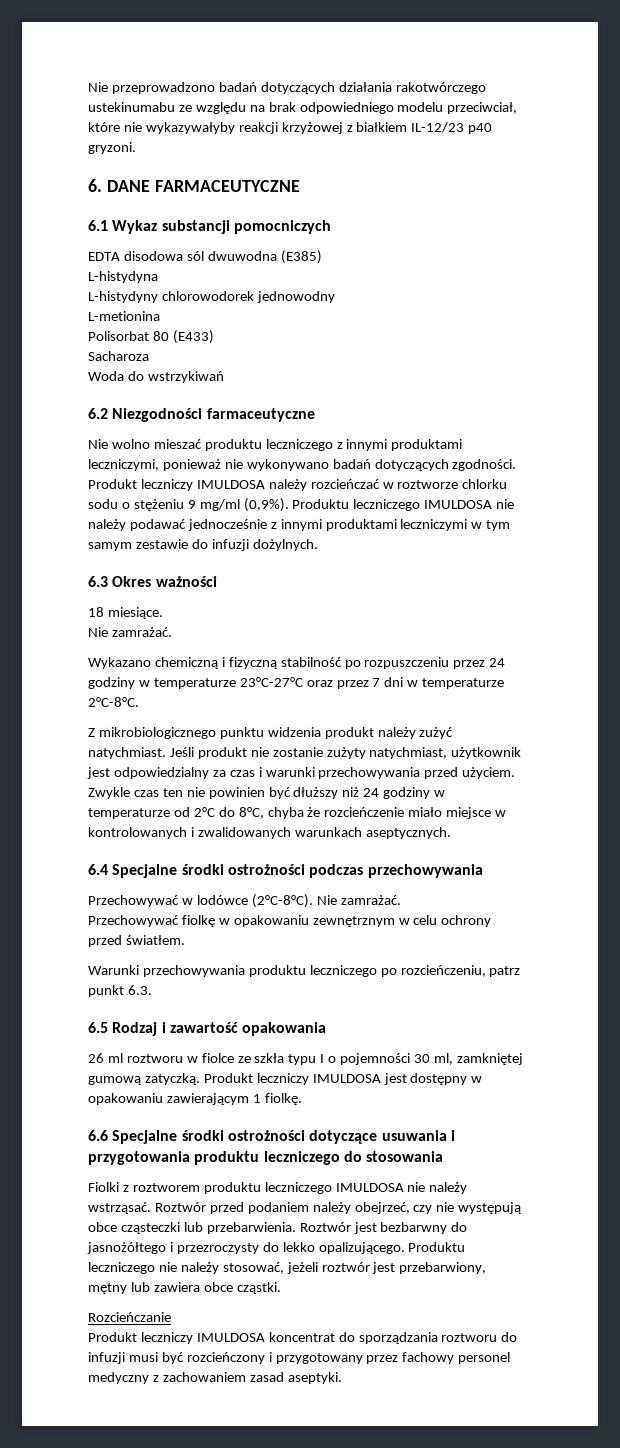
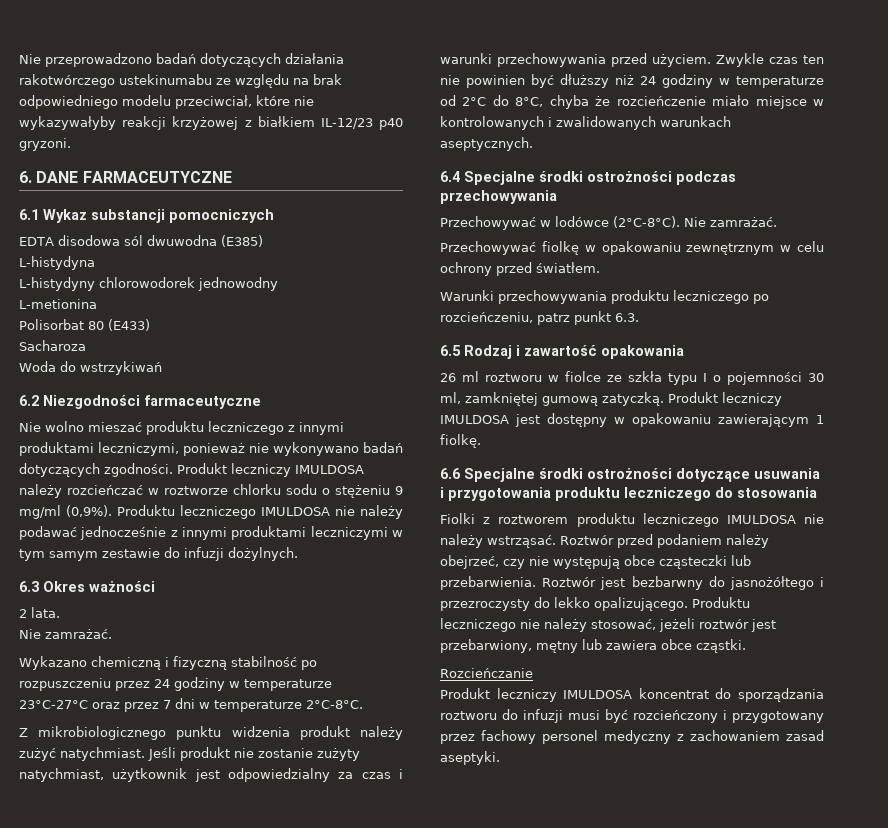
- 18 miesiące.
+ 2 lata.

